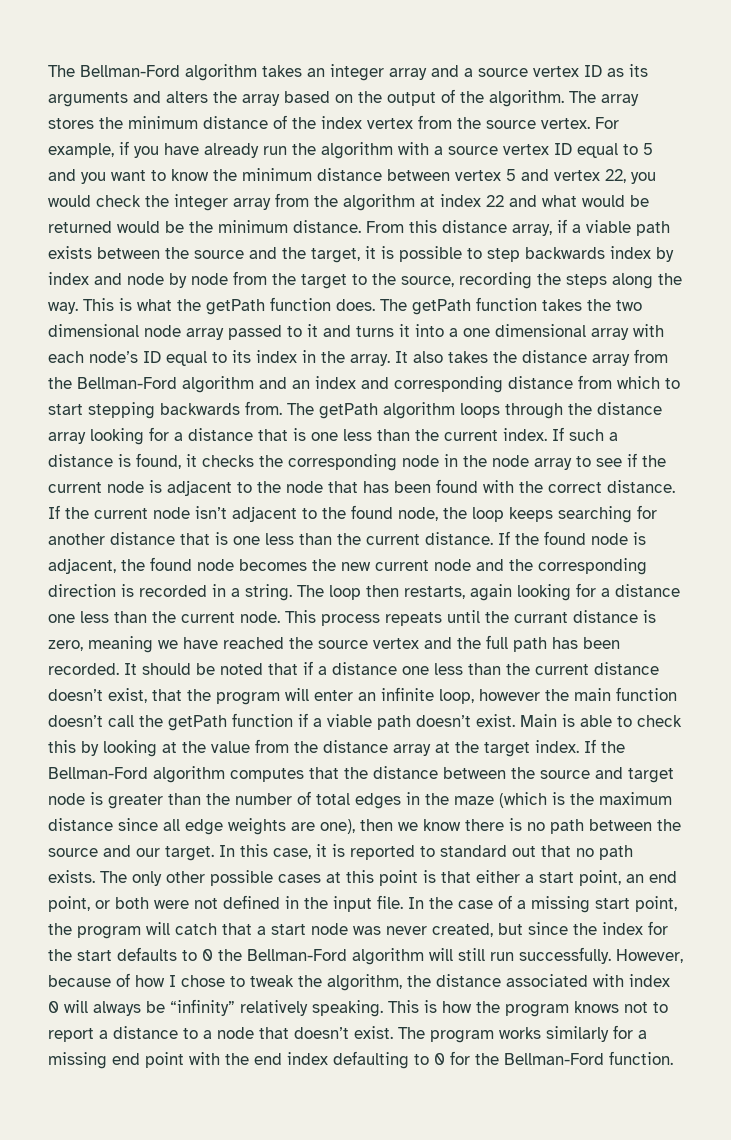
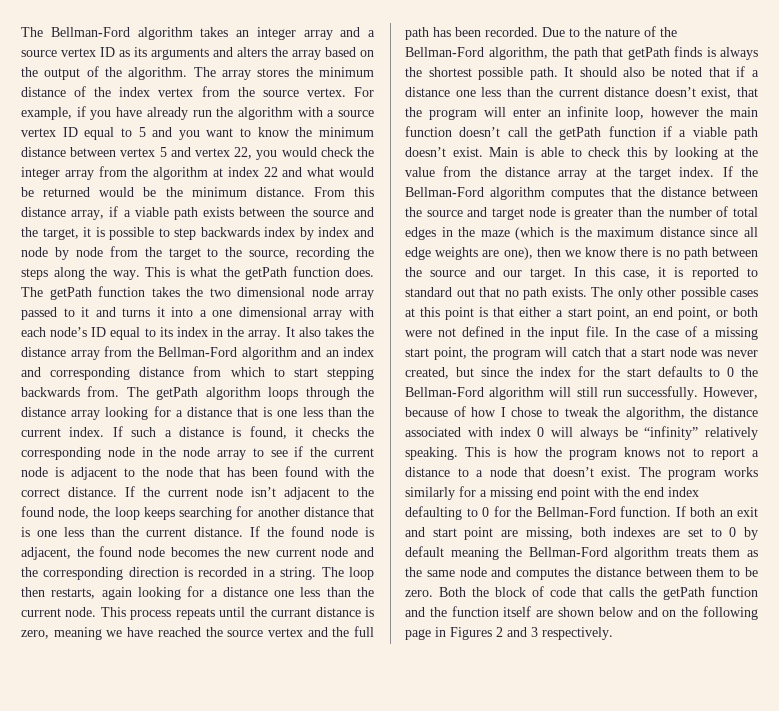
+ Due to the nature of the Bellman-Ford algorithm, the path that getPath finds is always the shortest possible path.
- It should be noted that if a distance one less than the current distance doesn’t exist, that the program will enter an infinite loop, however the main function doesn’t call the getPath function if a viable path doesn’t exist.
+ It should also be noted that if a distance one less than the current distance doesn’t exist, that the program will enter an infinite loop, however the main function doesn’t call the getPath function if a viable path doesn’t exist.
+ If both an exit and start point are missing, both indexes are set to 0 by default meaning the Bellman-Ford algorithm treats them as the same node and computes the distance between them to be zero. Both the block of code that calls the getPath function and the function itself are shown below and on the following page in Figures 2 and 3 respectively.

